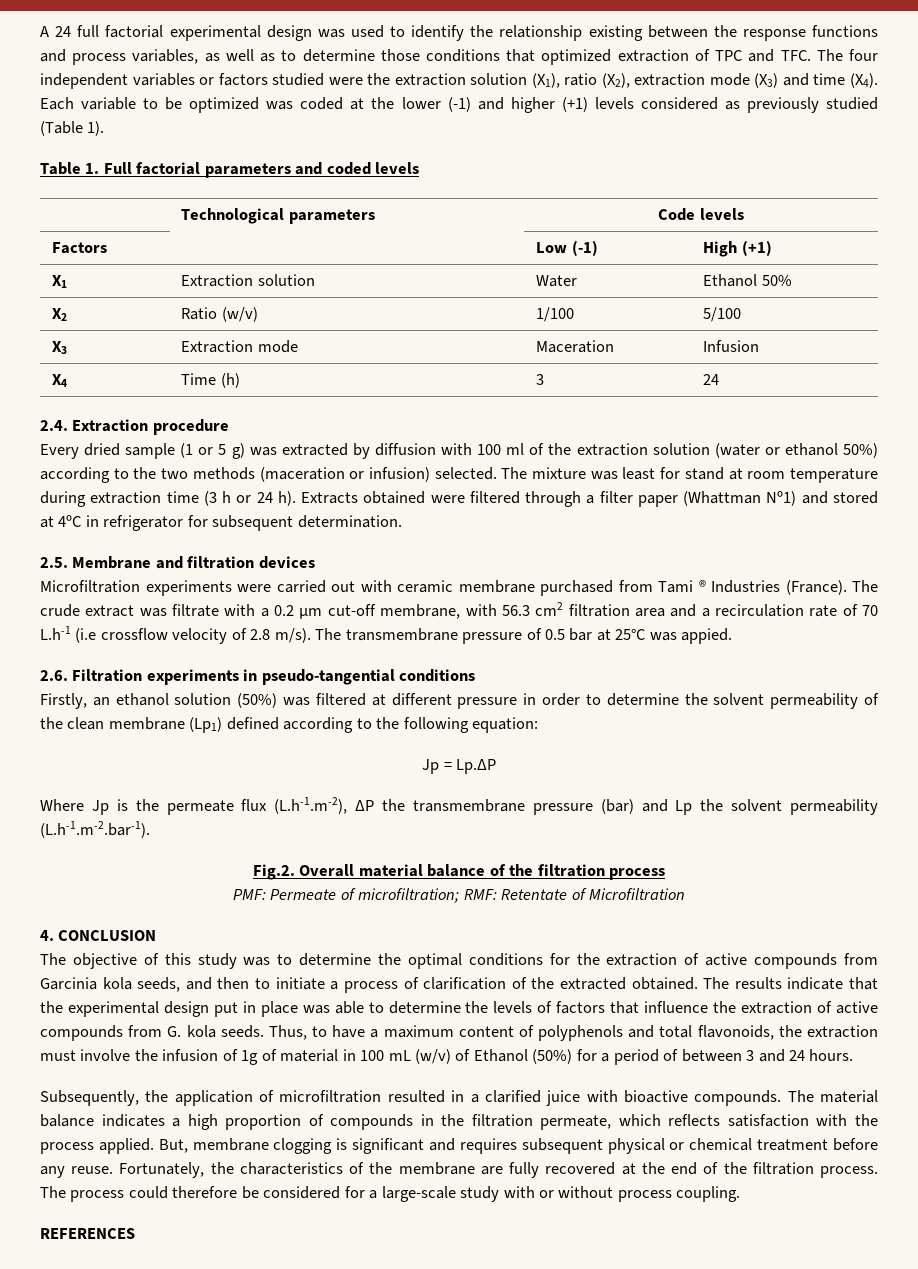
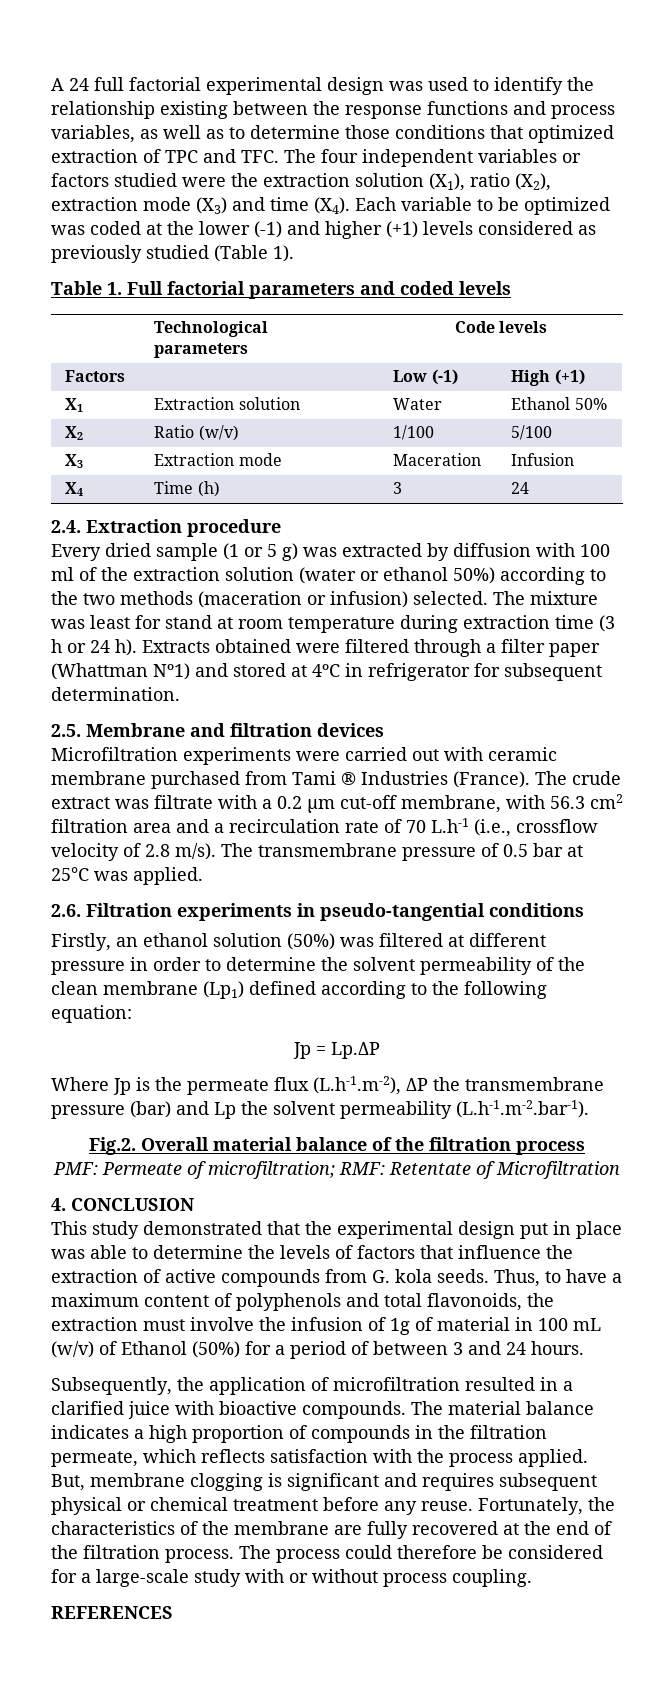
- The crude extract was filtrate with a 0.2 µm cut-off membrane, with 56.3 cm2 filtration area and a recirculation rate of 70 L.h-1 (i.e crossflow velocity of 2.8 m/s).
+ The crude extract was filtrate with a 0.2 µm cut-off membrane, with 56.3 cm2 filtration area and a recirculation rate of 70 L.h-1 (i.e., crossflow velocity of 2.8 m/s).
- The transmembrane pressure of 0.5 bar at 25°C was appied.
+ The transmembrane pressure of 0.5 bar at 25°C was applied.
- The objective of this study was to determine the optimal conditions for the extraction of active compounds from Garcinia kola seeds, and then to initiate a process of clarification of the extracted obtained. The results indicate that the experimental design put in place was able to determine the levels of factors that influence the extraction of active compounds from G. kola seeds.
+ This study demonstrated that the experimental design put in place was able to determine the levels of factors that influence the extraction of active compounds from G. kola seeds.

